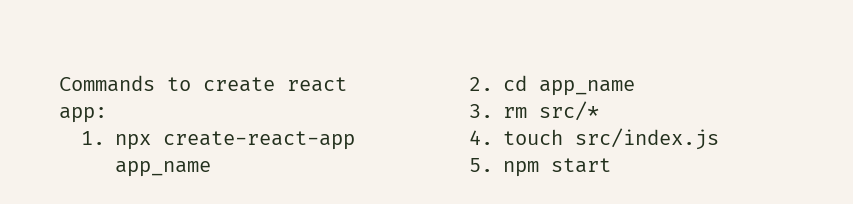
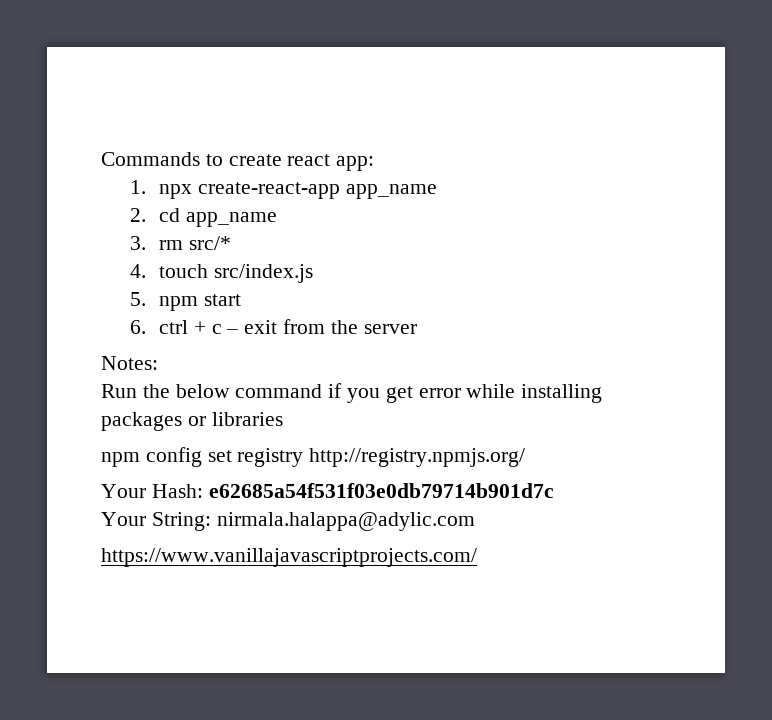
+ 6. ctrl + c – exit from the server
+ Notes:
+ Run the below command if you get error while installing packages or libraries
+ npm config set registry http://registry.npmjs.org/
+ Your Hash: e62685a54f531f03e0db79714b901d7c
+ Your String: nirmala.halappa@adylic.com
+ https://www.vanillajavascriptprojects.com/

